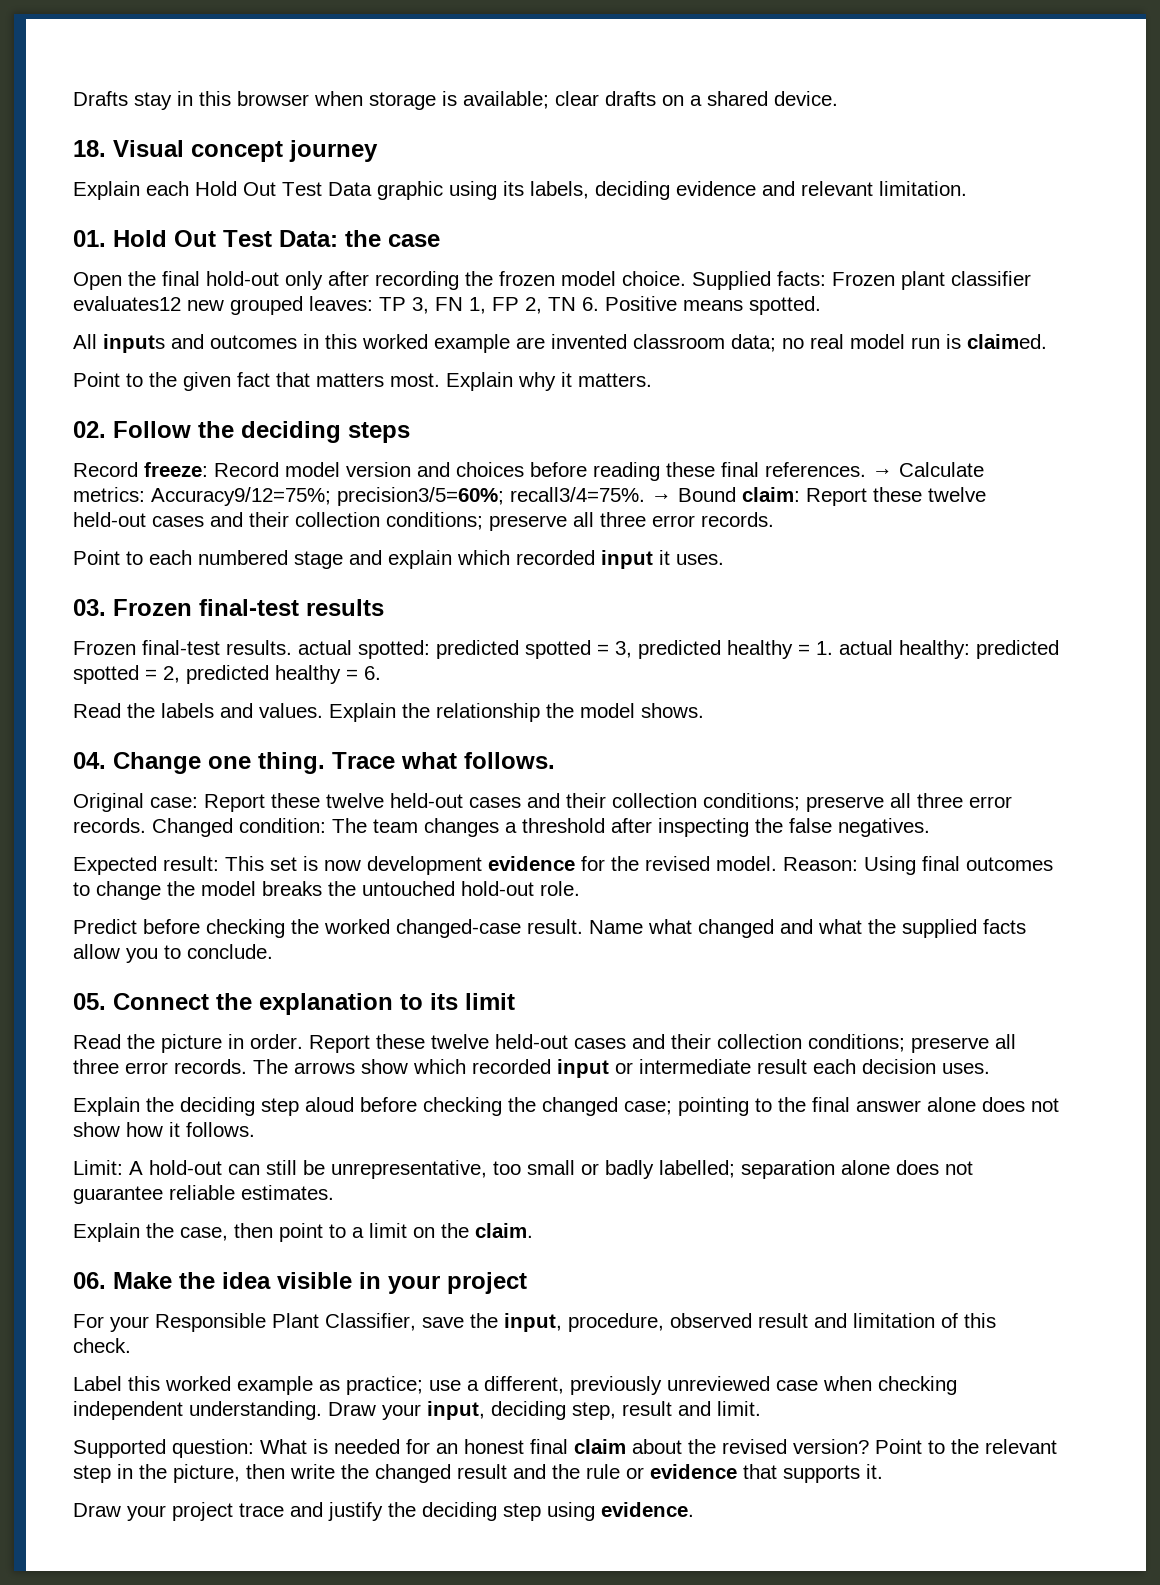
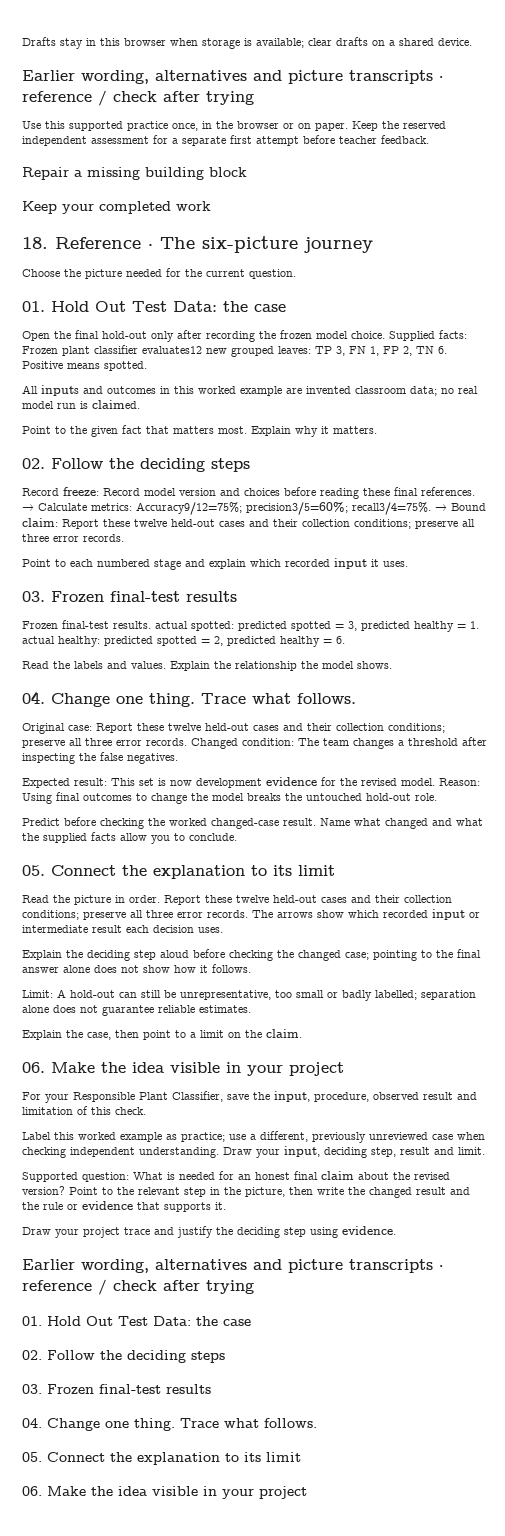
  Drafts stay in this browser when storage is available; clear drafts on a shared device.
- 18. Visual concept journey
- Explain each Hold Out Test Data graphic using its labels, deciding evidence and relevant limitation.
+ Earlier wording, alternatives and picture transcripts · reference / check after trying
+ Use this supported practice once, in the browser or on paper. Keep the reserved independent assessment for a separate first attempt before teacher feedback.
+ Repair a missing building block
+ Keep your completed work
+ 18. Reference · The six-picture journey
+ Choose the picture needed for the current question.
  Draw your project trace and justify the deciding step using evidence.
+ Earlier wording, alternatives and picture transcripts · reference / check after trying
+ 01. Hold Out Test Data: the case
+ 02. Follow the deciding steps
+ 03. Frozen final-test results
+ 04. Change one thing. Trace what follows.
+ 05. Connect the explanation to its limit
+ 06. Make the idea visible in your project

